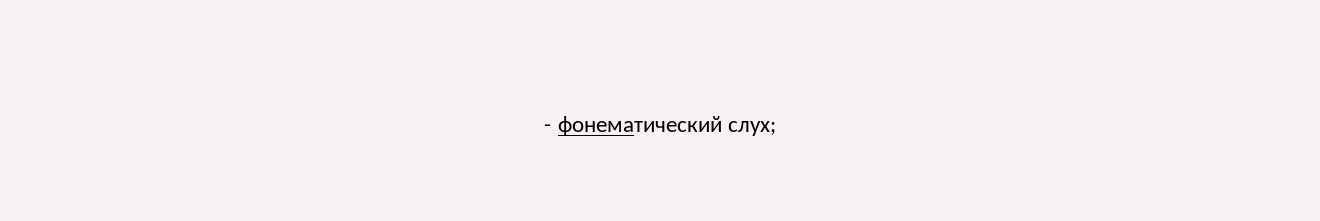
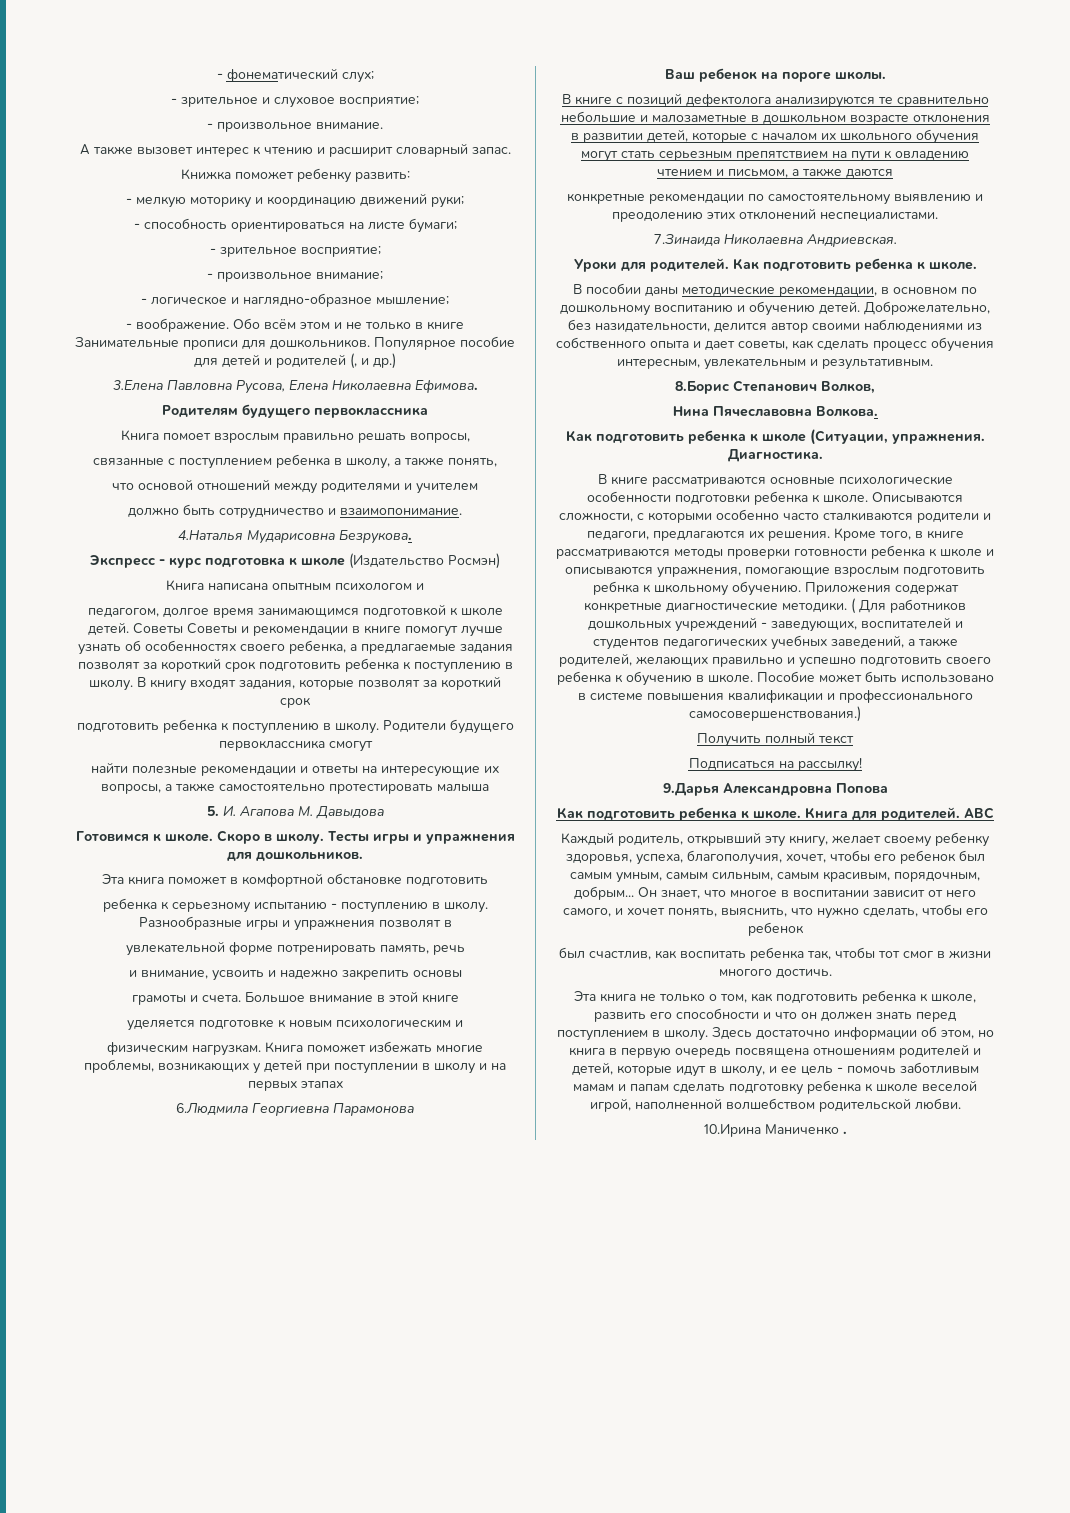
+ - зрительное и слуховое восприятие;
+ - произвольное внимание.
+ А также вызовет интерес к чтению и расширит словарный запас.
+ Книжка поможет ребенку развить:
+ - мелкую моторику и координацию движений руки;
+ - способность ориентироваться на листе бумаги;
+ - зрительное восприятие;
+ - произвольное внимание;
+ - логическое и наглядно-образное мышление;
+ - воображение. Обо всём этом и не только в книге Занимательные прописи для дошкольников. Популярное пособие для детей и родителей (, и др.)
+ 3.Елена Павловна Русова, Елена Николаевна Ефимова.
+ Родителям будущего первоклассника
+ Книга помоет взрослым правильно решать вопросы,
+ связанные с поступлением ребенка в школу, а также понять,
+ что основой отношений между родителями и учителем
+ должно быть сотрудничество и взаимопонимание.
+ 4.Наталья Мударисовна Безрукова.
+ Экспресс - курс подготовка к школе (Издательство Росмэн)
+ Книга написана опытным психологом и
+ педагогом, долгое время занимающимся подготовкой к школе детей. Советы Советы и рекомендации в книге помогут лучше узнать об особенностях своего ребенка, а предлагаемые задания позволят за короткий срок подготовить ребенка к поступлению в школу. В книгу входят задания, которые позволят за короткий срок
+ подготовить ребенка к поступлению в школу. Родители будущего первоклассника смогут
+ найти полезные рекомендации и ответы на интересующие их вопросы, а также самостоятельно протестировать малыша
+ 5. И. Агапова М. Давыдова
+ Готовимся к школе. Скоро в школу. Тесты игры и упражнения для дошкольников.
+ Эта книга поможет в комфортной обстановке подготовить
+ ребенка к серьезному испытанию - поступлению в школу. Разнообразные игры и упражнения позволят в
+ увлекательной форме потренировать память, речь
+ и внимание, усвоить и надежно закрепить основы
+ грамоты и счета. Большое внимание в этой книге
+ уделяется подготовке к новым психологическим и
+ физическим нагрузкам. Книга поможет избежать многие проблемы, возникающих у детей при поступлении в школу и на первых этапах
+ 6.Людмила Георгиевна Парамонова
+ Ваш ребенок на пороге школы.
+ В книге с позиций дефектолога анализируются те сравнительно небольшие и малозаметные в дошкольном возрасте отклонения в развитии детей, которые с началом их школьного обучения могут стать серьезным препятствием на пути к овладению чтением и письмом, а также даются
+ конкретные рекомендации по самостоятельному выявлению и преодолению этих отклонений неспециалистами.
+ 7.Зинаида Николаевна Андриевская.
+ Уроки для родителей. Как подготовить ребенка к школе.
+ В пособии даны методические рекомендации, в основном по дошкольному воспитанию и обучению детей. Доброжелательно, без назидательности, делится автор своими наблюдениями из собственного опыта и дает советы, как сделать процесс обучения интересным, увлекательным и результативным.
+ 8.Борис Степанович Волков,
+ Нина Пячеславовна Волкова.
+ Как подготовить ребенка к школе (Ситуации, упражнения. Диагностика.
+ В книге рассматриваются основные психологические особенности подготовки ребенка к школе. Описываются сложности, с которыми особенно часто сталкиваются родители и педагоги, предлагаются их решения. Кроме того, в книге рассматриваются методы проверки готовности ребенка к школе и описываются упражнения, помогающие взрослым подготовить ребнка к школьному обучению. Приложения содержат конкретные диагностические методики. ( Для работников дошкольных учреждений - заведующих, воспитателей и студентов педагогических учебных заведений, а также родителей, желающих правильно и успешно подготовить своего ребенка к обучению в школе. Пособие может быть использовано в системе повышения квалификации и профессионального самосовершенствования.)
+ Получить полный текст
+ Подписаться на рассылку!
+ 9.Дарья Александровна Попова
+ Как подготовить ребенка к школе. Книга для родителей. АВС
+ Каждый родитель, открывший эту книгу, желает своему ребенку здоровья, успеха, благополучия, хочет, чтобы его ребенок был самым умным, самым сильным, самым красивым, порядочным, добрым... Он знает, что многое в воспитании зависит от него самого, и хочет понять, выяснить, что нужно сделать, чтобы его ребенок
+ был счастлив, как воспитать ребенка так, чтобы тот смог в жизни многого достичь.
+ Эта книга не только о том, как подготовить ребенка к школе, развить его способности и что он должен знать перед пocтyплeниeм в школу. Здесь достаточно информации об этом, но книга в первую очередь посвящена отношениям родителей и детей, которые идут в школу, и ее цель - помочь заботливым мамам и папам сделать подготовку ребенка к школе веселой игрой, наполненной волшебством родительской любви.
+ 10.Ирина Маниченко .

